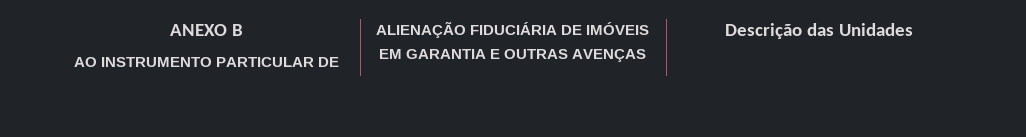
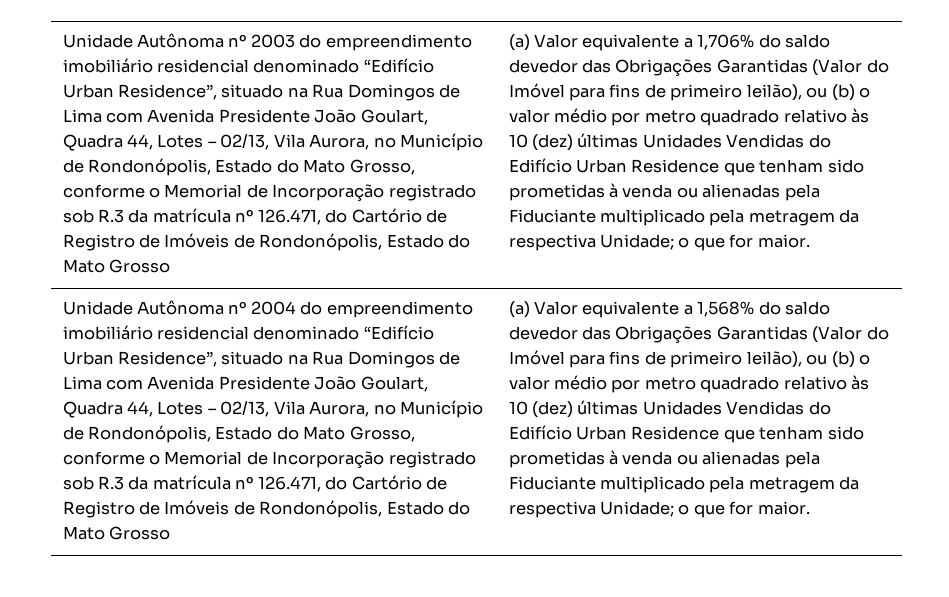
- ANEXO B
- AO INSTRUMENTO PARTICULAR DE ALIENAÇÃO FIDUCIÁRIA DE IMÓVEIS EM GARANTIA E OUTRAS AVENÇAS
- Descrição das Unidades
+ Unidade Autônoma nº 2003 do empreendimento imobiliário residencial denominado “Edifício Urban Residence”, situado na Rua Domingos de Lima com Avenida Presidente João Goulart, Quadra 44, Lotes – 02/13, Vila Aurora, no Município de Rondonópolis, Estado do Mato Grosso, conforme o Memorial de Incorporação registrado sob R.3 da matrícula nº 126.471, do Cartório de Registro de Imóveis de Rondonópolis, Estado do Mato Grosso | (a) Valor equivalente a 1,706% do saldo devedor das Obrigações Garantidas (Valor do Imóvel para fins de primeiro leilão), ou (b) o valor médio por metro quadrado relativo às 10 (dez) últimas Unidades Vendidas do Edifício Urban Residence que tenham sido prometidas à venda ou alienadas pela Fiduciante multiplicado pela metragem da respectiva Unidade; o que for maior.
+ Unidade Autônoma nº 2004 do empreendimento imobiliário residencial denominado “Edifício Urban Residence”, situado na Rua Domingos de Lima com Avenida Presidente João Goulart, Quadra 44, Lotes – 02/13, Vila Aurora, no Município de Rondonópolis, Estado do Mato Grosso, conforme o Memorial de Incorporação registrado sob R.3 da matrícula nº 126.471, do Cartório de Registro de Imóveis de Rondonópolis, Estado do Mato Grosso | (a) Valor equivalente a 1,568% do saldo devedor das Obrigações Garantidas (Valor do Imóvel para fins de primeiro leilão), ou (b) o valor médio por metro quadrado relativo às 10 (dez) últimas Unidades Vendidas do Edifício Urban Residence que tenham sido prometidas à venda ou alienadas pela Fiduciante multiplicado pela metragem da respectiva Unidade; o que for maior.

